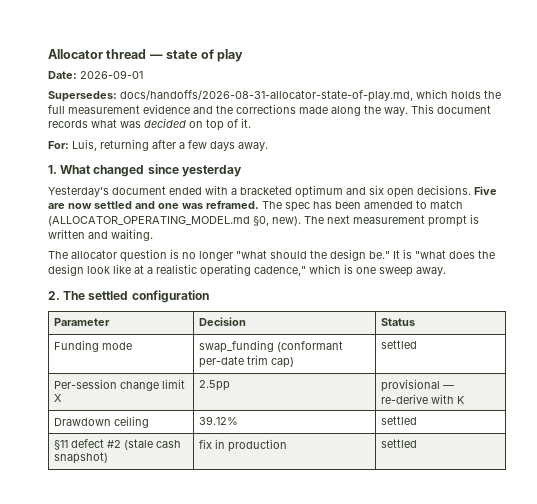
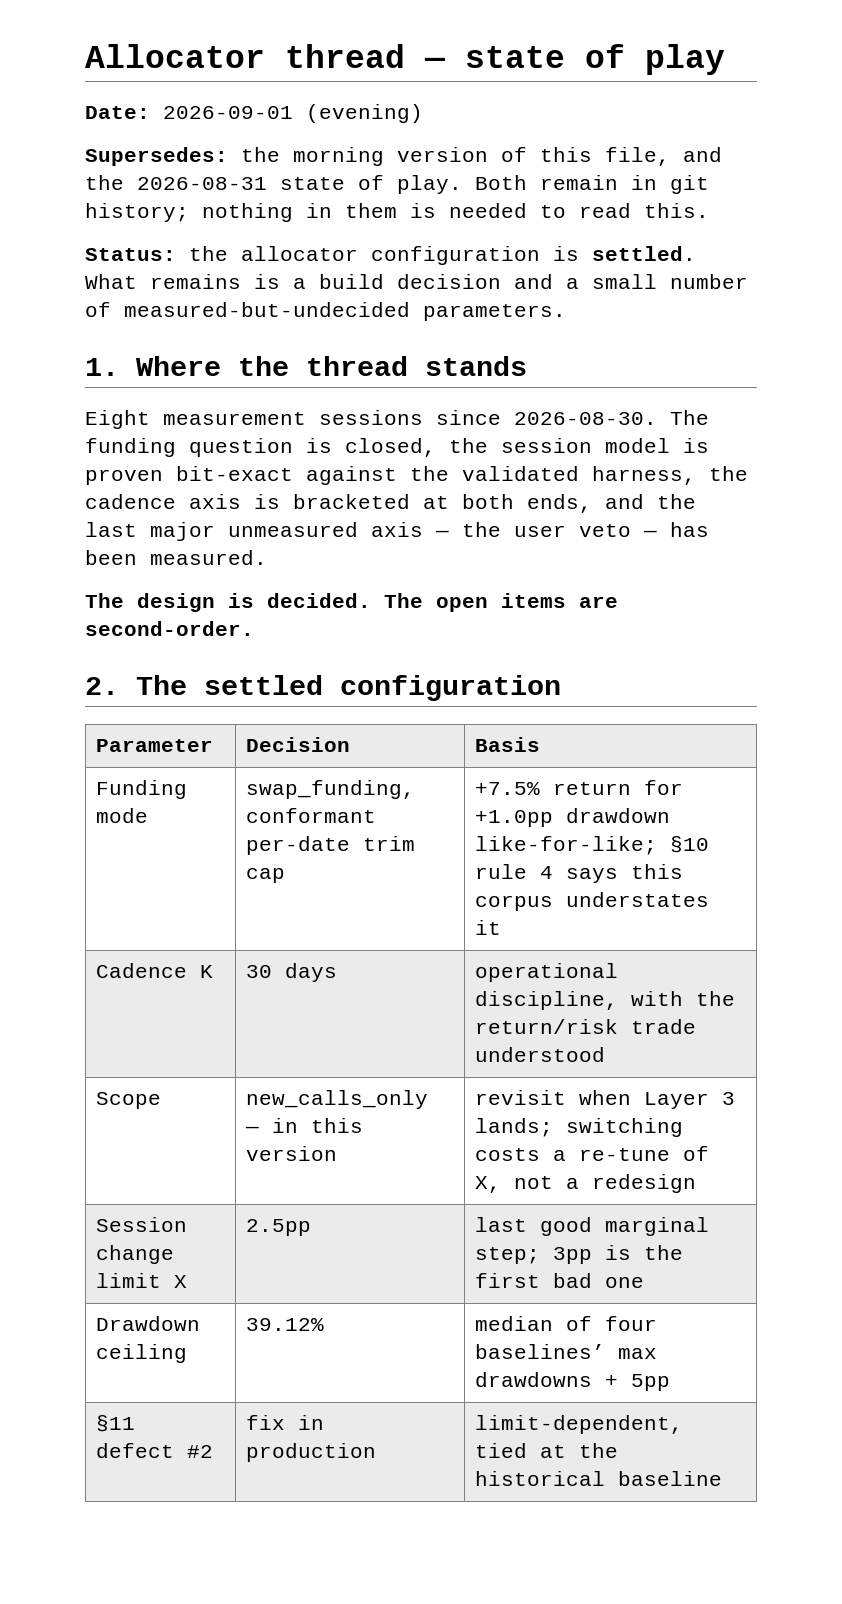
- Date: 2026-09-01
+ Date: 2026-09-01 (evening)
- Supersedes: docs/handoffs/2026-08-31-allocator-state-of-play.md, which holds the full measurement evidence and the corrections made along the way. This document records what was decided on top of it.
- For: Luis, returning after a few days away.
- 1. What changed since yesterday
- Yesterday's document ended with a bracketed optimum and six open decisions. Five are now settled and one was reframed. The spec has been amended to match (ALLOCATOR_OPERATING_MODEL.md §0, new). The next measurement prompt is written and waiting.
- The allocator question is no longer "what should the design be." It is "what does the design look like at a realistic operating cadence," which is one sweep away.
+ Supersedes: the morning version of this file, and the 2026-08-31 state of play. Both remain in git history; nothing in them is needed to read this.
+ Status: the allocator configuration is settled. What remains is a build decision and a small number of measured-but-undecided parameters.
+ 1. Where the thread stands
+ Eight measurement sessions since 2026-08-30. The funding question is closed, the session model is proven bit-exact against the validated harness, the cadence axis is bracketed at both ends, and the last major unmeasured axis — the user veto — has been measured.
+ The design is decided. The open items are second-order.
- Parameter | Decision | Status
+ Parameter | Decision | Basis
- Funding mode | swap_funding (conformant per-date trim cap) | settled
- Per-session change limit X | 2.5pp | provisional — re-derive with K
- Drawdown ceiling | 39.12% | settled
+ Funding mode | swap_funding, conformant per-date trim cap | +7.5% return for +1.0pp drawdown like-for-like; §10 rule 4 says this corpus understates it
+ Cadence K | 30 days | operational discipline, with the return/risk trade understood
+ Scope | new_calls_only — in this version | revisit when Layer 3 lands; switching costs a re-tune of X, not a redesign
+ Session change limit X | 2.5pp | last good marginal step; 3pp is the first bad one
+ Drawdown ceiling | 39.12% | median of four baselines’ max drawdowns + 5pp
- §11 defect #2 (stale cash snapshot) | fix in production | settled
+ §11 defect #2 | fix in production | limit-dependent, tied at the historical baseline

